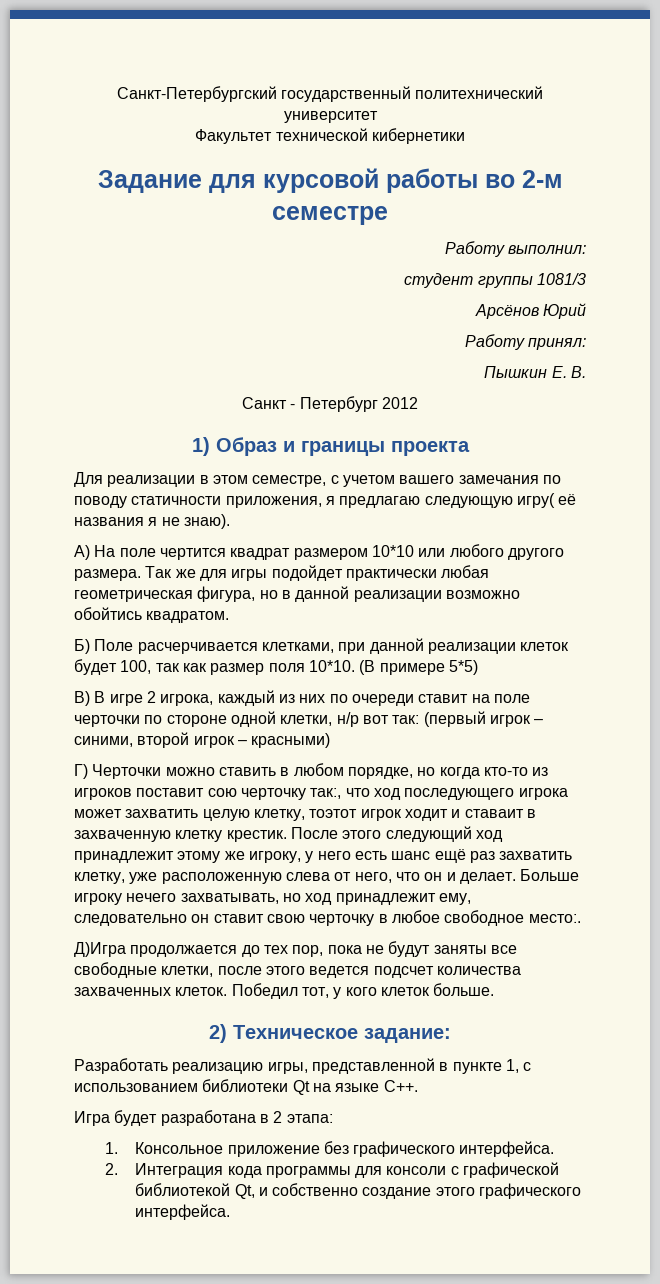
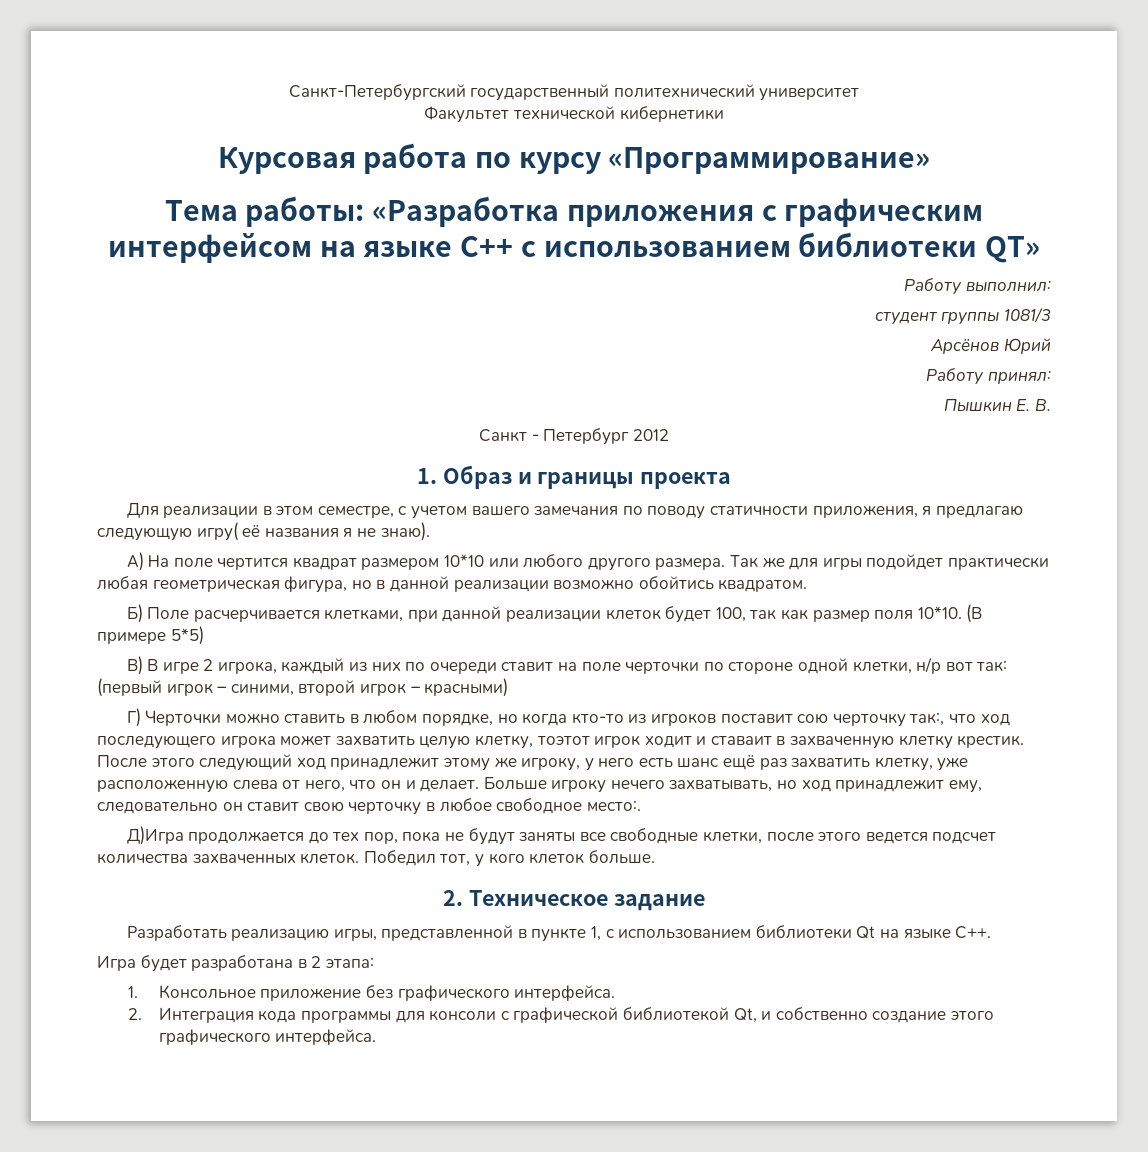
- Задание для курсовой работы во 2-м семестре
+ Курсовая работа по курсу «Программирование»
+ Тема работы: «Разработка приложения с графическим интерфейсом на языке C++ с использованием библиотеки QT»
- 1) Образ и границы проекта
+ 1. Образ и границы проекта
- 2) Техническое задание:
+ 2. Техническое задание

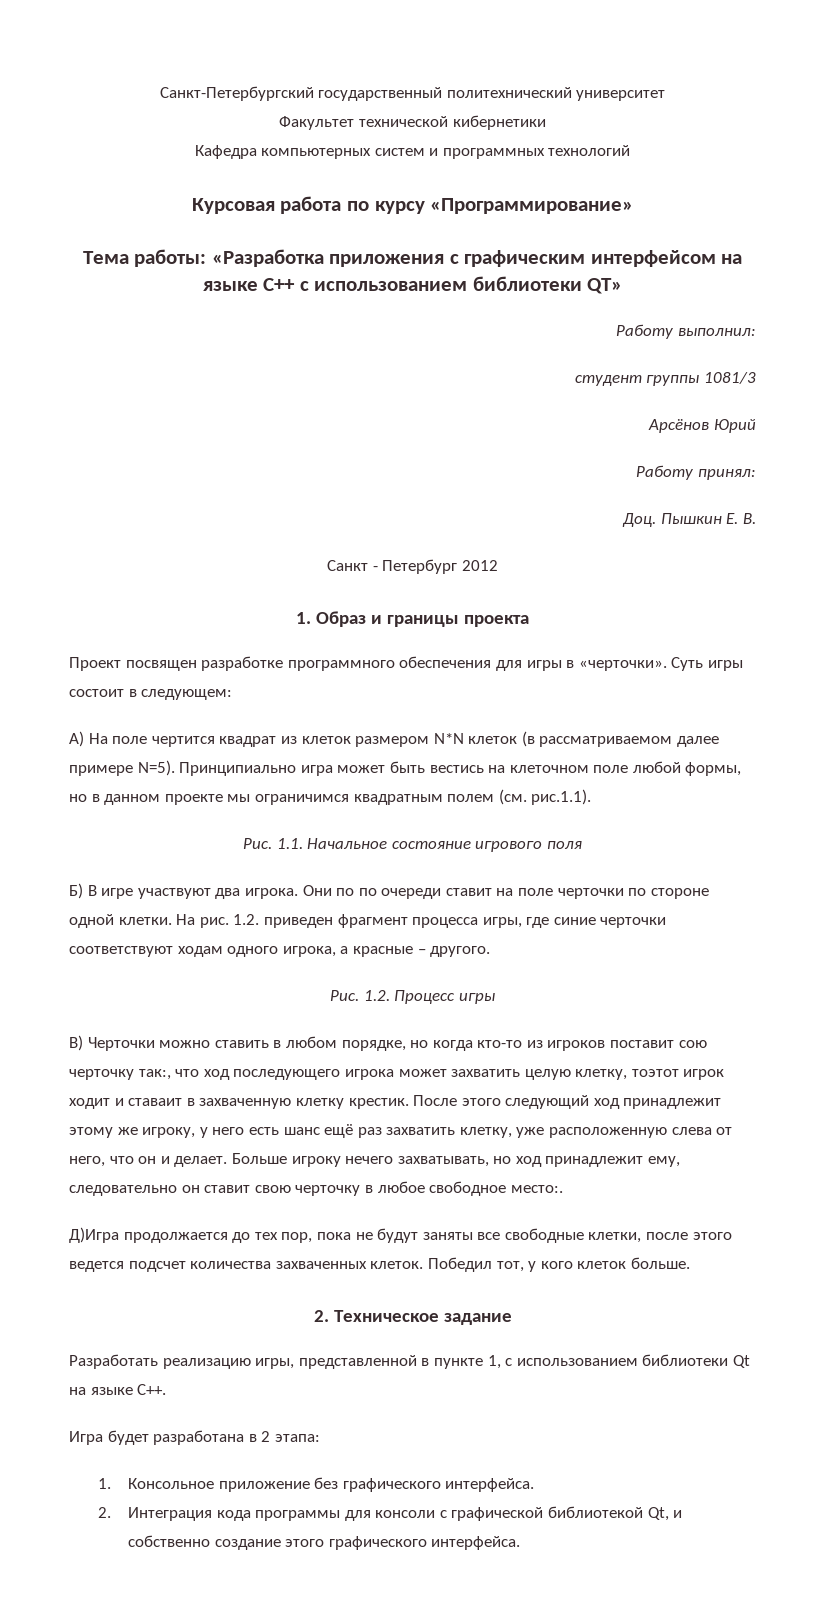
+ Кафедра компьютерных систем и программных технологий
- Пышкин Е. В.
+ Доц. Пышкин Е. В.
- Для реализации в этом семестре, с учетом вашего замечания по поводу статичности приложения, я предлагаю следующую игру( её названия я не знаю).
+ Проект посвящен разработке программного обеспечения для игры в «черточки». Суть игры состоит в следующем:
- А) На поле чертится квадрат размером 10*10 или любого другого размера. Так же для игры подойдет практически любая геометрическая фигура, но в данной реализации возможно обойтись квадратом.
- Б) Поле расчерчивается клетками, при данной реализации клеток будет 100, так как размер поля 10*10. (В примере 5*5)
- В) В игре 2 игрока, каждый из них по очереди ставит на поле черточки по стороне одной клетки, н/р вот так: (первый игрок – синими, второй игрок – красными)
- Г) Черточки можно ставить в любом порядке, но когда кто-то из игроков поставит сою черточку так:, что ход последующего игрока может захватить целую клетку, тоэтот игрок ходит и ставаит в захваченную клетку крестик.
+ А) На поле чертится квадрат из клеток размером N*N клеток (в рассматриваемом далее примере N=5). Принципиально игра может быть вестись на клеточном поле любой формы, но в данном проекте мы ограничимся квадратным полем (см. рис.1.1).
+ Рис. 1.1. Начальное состояние игрового поля
+ Б) В игре участвуют два игрока. Они по по очереди ставит на поле черточки по стороне одной клетки. На рис. 1.2. приведен фрагмент процесса игры, где синие черточки соответствуют ходам одного игрока, а красные – другого.
+ Рис. 1.2. Процесс игры
+ В) Черточки можно ставить в любом порядке, но когда кто-то из игроков поставит сою черточку так:, что ход последующего игрока может захватить целую клетку, тоэтот игрок ходит и ставаит в захваченную клетку крестик.

